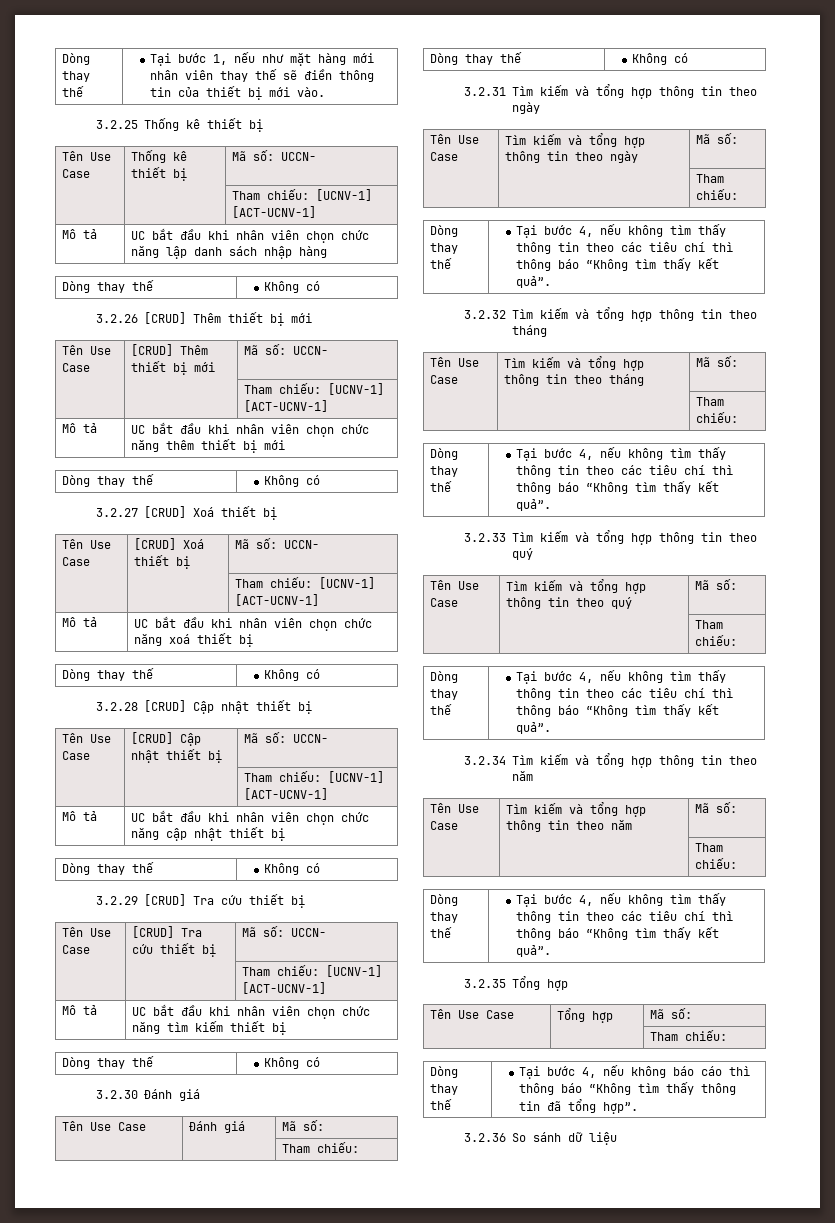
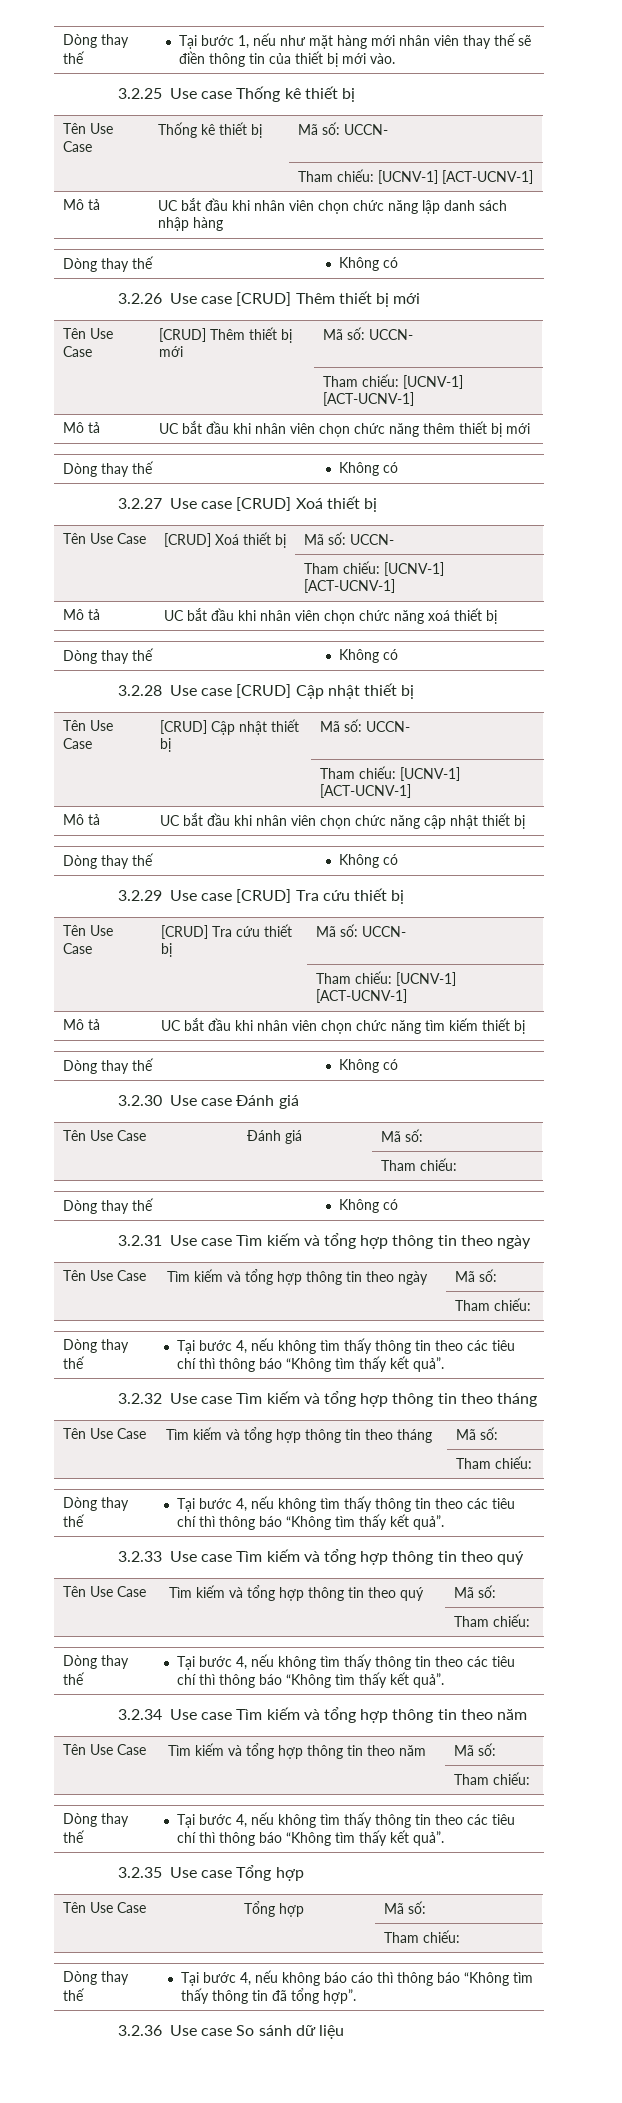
- 3.2.25 Thống kê thiết bị
+ 3.2.25 Use case Thống kê thiết bị
- 3.2.26 [CRUD] Thêm thiết bị mới
+ 3.2.26 Use case [CRUD] Thêm thiết bị mới
- 3.2.27 [CRUD] Xoá thiết bị
+ 3.2.27 Use case [CRUD] Xoá thiết bị
- 3.2.28 [CRUD] Cập nhật thiết bị
+ 3.2.28 Use case [CRUD] Cập nhật thiết bị
- 3.2.29 [CRUD] Tra cứu thiết bị
+ 3.2.29 Use case [CRUD] Tra cứu thiết bị
- 3.2.30 Đánh giá
+ 3.2.30 Use case Đánh giá
- 3.2.31 Tìm kiếm và tổng hợp thông tin theo ngày
+ 3.2.31 Use case Tìm kiếm và tổng hợp thông tin theo ngày
- 3.2.32 Tìm kiếm và tổng hợp thông tin theo tháng
+ 3.2.32 Use case Tìm kiếm và tổng hợp thông tin theo tháng
- 3.2.33 Tìm kiếm và tổng hợp thông tin theo quý
+ 3.2.33 Use case Tìm kiếm và tổng hợp thông tin theo quý
- 3.2.34 Tìm kiếm và tổng hợp thông tin theo năm
+ 3.2.34 Use case Tìm kiếm và tổng hợp thông tin theo năm
- 3.2.35 Tổng hợp
+ 3.2.35 Use case Tổng hợp
- 3.2.36 So sánh dữ liệu
+ 3.2.36 Use case So sánh dữ liệu

